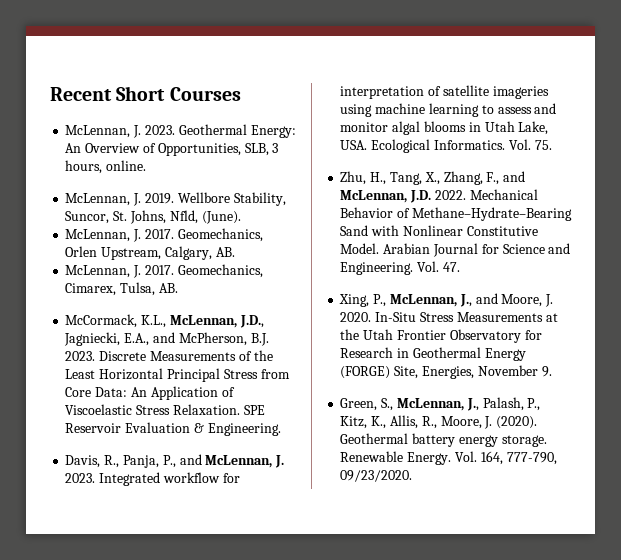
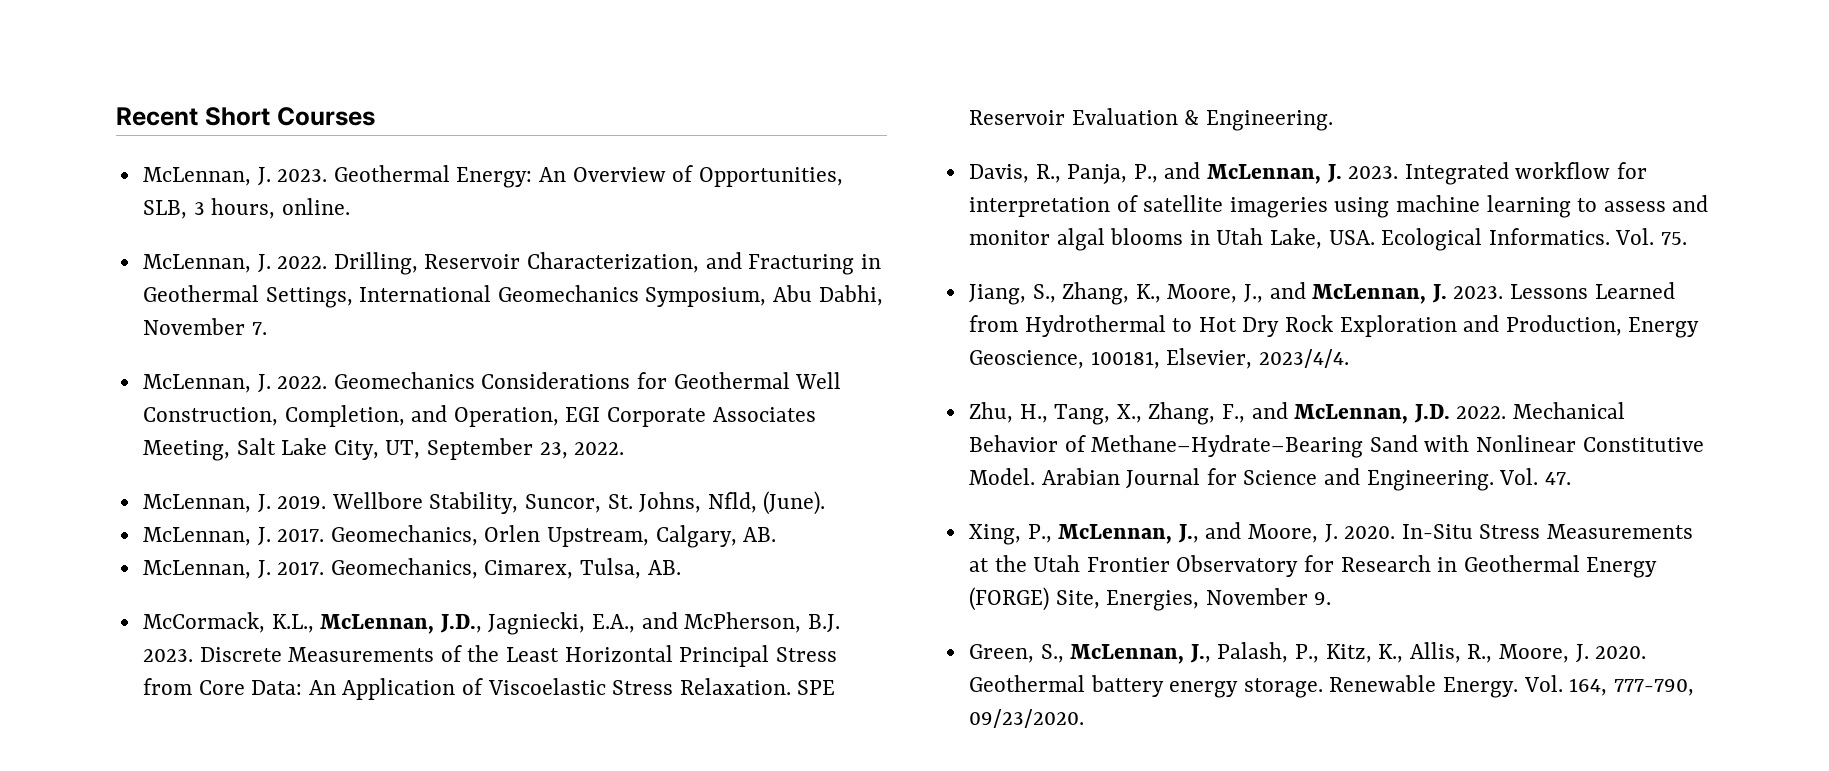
+ McLennan, J. 2022. Drilling, Reservoir Characterization, and Fracturing in Geothermal Settings, International Geomechanics Symposium, Abu Dabhi, November 7.
+ McLennan, J. 2022. Geomechanics Considerations for Geothermal Well Construction, Completion, and Operation, EGI Corporate Associates Meeting, Salt Lake City, UT, September 23, 2022.
+ Jiang, S., Zhang, K., Moore, J., and McLennan, J. 2023. Lessons Learned from Hydrothermal to Hot Dry Rock Exploration and Production, Energy Geoscience, 100181, Elsevier, 2023/4/4.
- Green, S., McLennan, J., Palash, P., Kitz, K., Allis, R., Moore, J. (2020).
+ Green, S., McLennan, J., Palash, P., Kitz, K., Allis, R., Moore, J. 2020.

